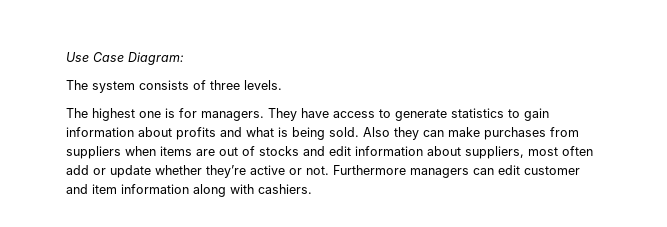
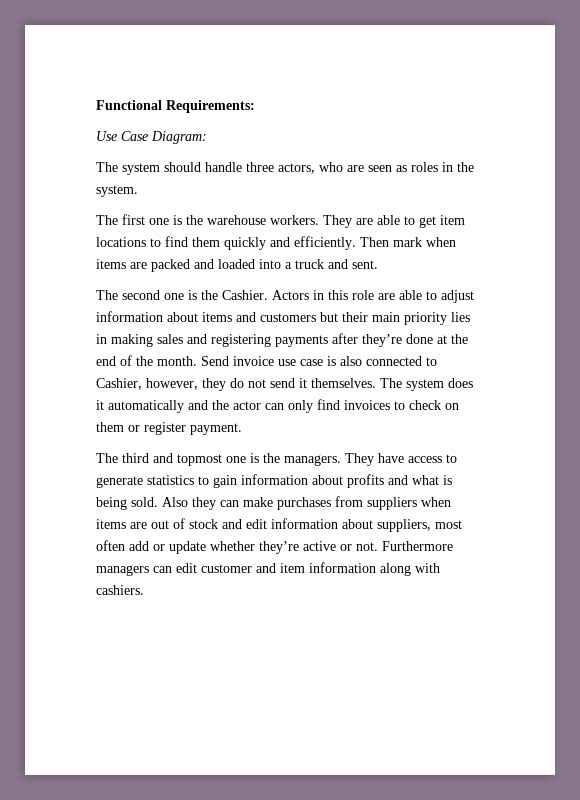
+ Functional Requirements:
- The system consists of three levels.
- The highest one is for managers.
+ The system should handle three actors, who are seen as roles in the system.
+ The first one is the warehouse workers. They are able to get item locations to find them quickly and efficiently. Then mark when items are packed and loaded into a truck and sent.
+ The second one is the Cashier. Actors in this role are able to adjust information about items and customers but their main priority lies in making sales and registering payments after they’re done at the end of the month. Send invoice use case is also connected to Cashier, however, they do not send it themselves. The system does it automatically and the actor can only find invoices to check on them or register payment.
+ The third and topmost one is the managers.
- Also they can make purchases from suppliers when items are out of stocks and edit information about suppliers, most often add or update whether they’re active or not.
+ Also they can make purchases from suppliers when items are out of stock and edit information about suppliers, most often add or update whether they’re active or not.

